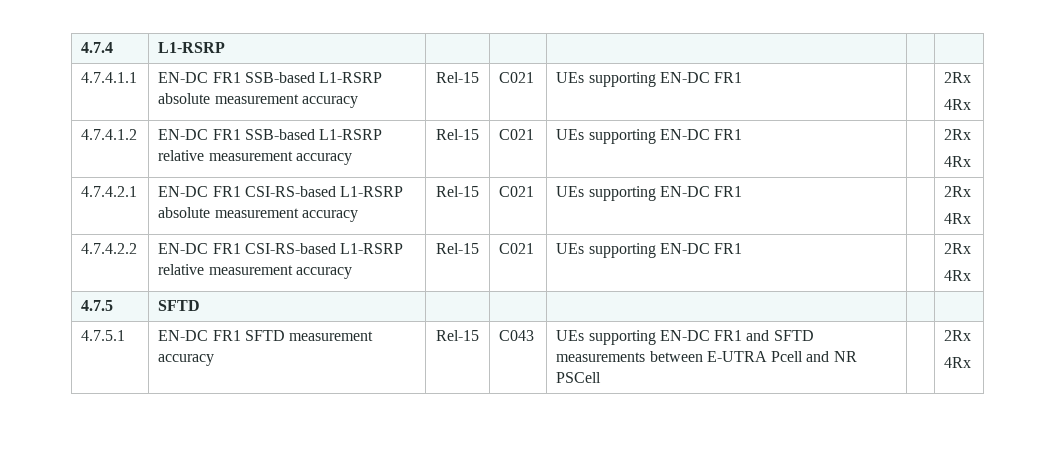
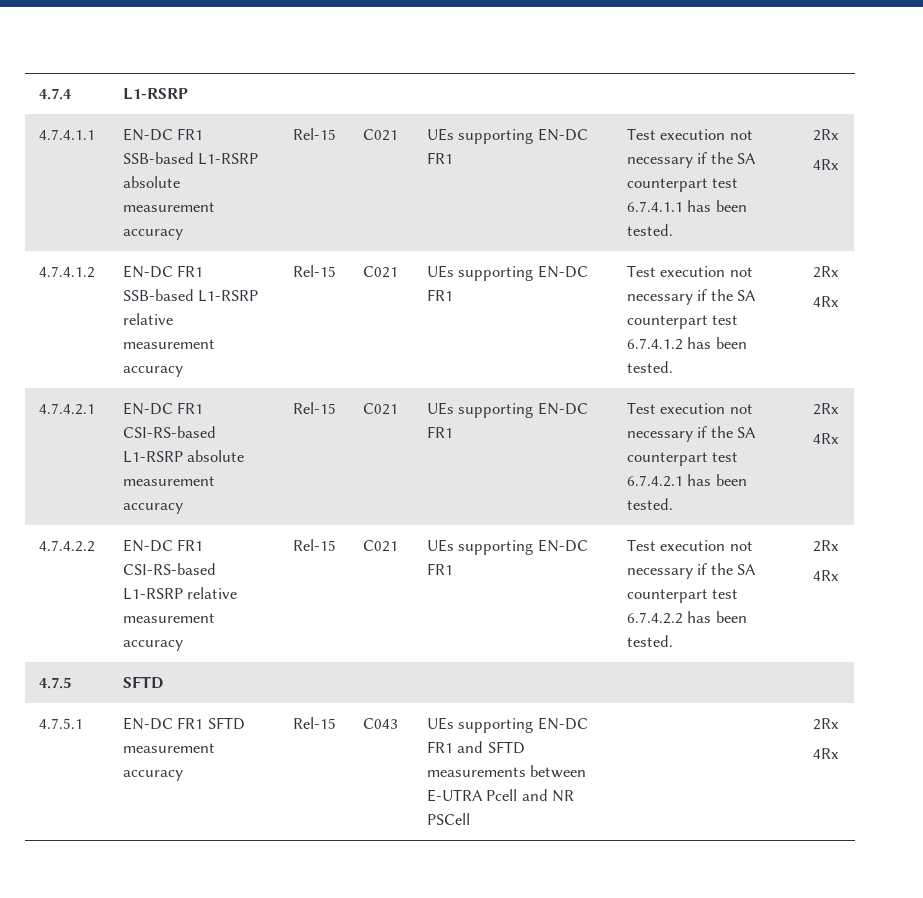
- 4.7.4.1.1 | EN-DC FR1 SSB-based L1-RSRP absolute measurement accuracy | Rel-15 | C021 | UEs supporting EN-DC FR1 | | 2Rx
+ 4.7.4.1.1 | EN-DC FR1 SSB-based L1-RSRP absolute measurement accuracy | Rel-15 | C021 | UEs supporting EN-DC FR1 | Test execution not necessary if the SA counterpart test 6.7.4.1.1 has been tested. | 2Rx
- 4.7.4.1.2 | EN-DC FR1 SSB-based L1-RSRP relative measurement accuracy | Rel-15 | C021 | UEs supporting EN-DC FR1 | | 2Rx
+ 4.7.4.1.2 | EN-DC FR1 SSB-based L1-RSRP relative measurement accuracy | Rel-15 | C021 | UEs supporting EN-DC FR1 | Test execution not necessary if the SA counterpart test 6.7.4.1.2 has been tested. | 2Rx
- 4.7.4.2.1 | EN-DC FR1 CSI-RS-based L1-RSRP absolute measurement accuracy | Rel-15 | C021 | UEs supporting EN-DC FR1 | | 2Rx
+ 4.7.4.2.1 | EN-DC FR1 CSI-RS-based L1-RSRP absolute measurement accuracy | Rel-15 | C021 | UEs supporting EN-DC FR1 | Test execution not necessary if the SA counterpart test 6.7.4.2.1 has been tested. | 2Rx
- 4.7.4.2.2 | EN-DC FR1 CSI-RS-based L1-RSRP relative measurement accuracy | Rel-15 | C021 | UEs supporting EN-DC FR1 | | 2Rx
+ 4.7.4.2.2 | EN-DC FR1 CSI-RS-based L1-RSRP relative measurement accuracy | Rel-15 | C021 | UEs supporting EN-DC FR1 | Test execution not necessary if the SA counterpart test 6.7.4.2.2 has been tested. | 2Rx

